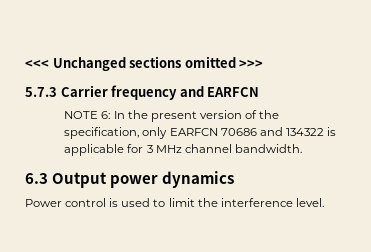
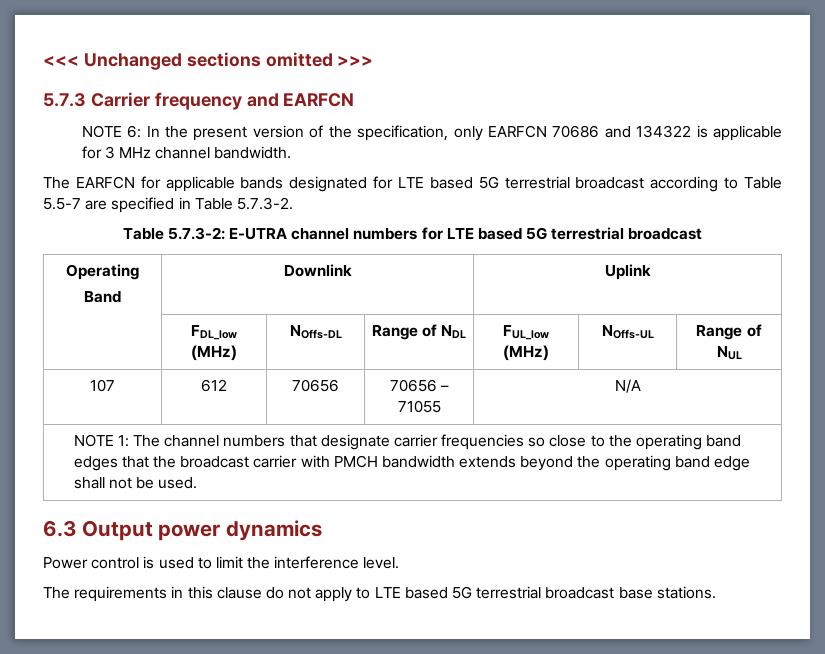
+ The EARFCN for applicable bands designated for LTE based 5G terrestrial broadcast according to Table 5.5-7 are specified in Table 5.7.3-2.
+ Table 5.7.3-2: E-UTRA channel numbers for LTE based 5G terrestrial broadcast
+ Operating
+ Band | Downlink | Uplink
+ | FDL_low (MHz) | NOffs-DL | Range of NDL | FUL_low (MHz) | NOffs-UL | Range of NUL
+ 107 | 612 | 70656 | 70656 – 71055 | N/A
+ NOTE 1: The channel numbers that designate carrier frequencies so close to the operating band edges that the broadcast carrier with PMCH bandwidth extends beyond the operating band edge shall not be used.
+ The requirements in this clause do not apply to LTE based 5G terrestrial broadcast base stations.

